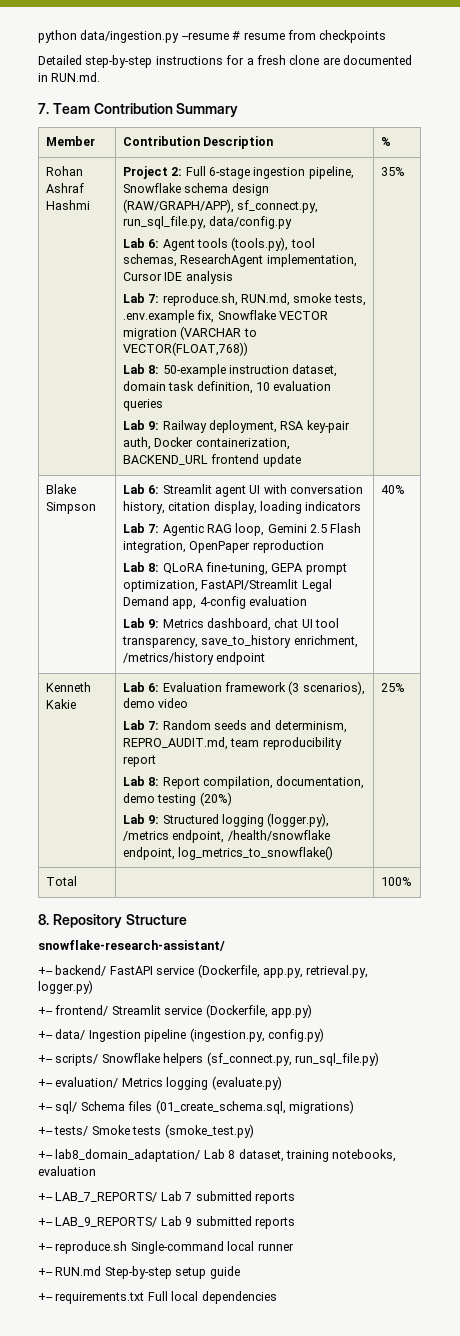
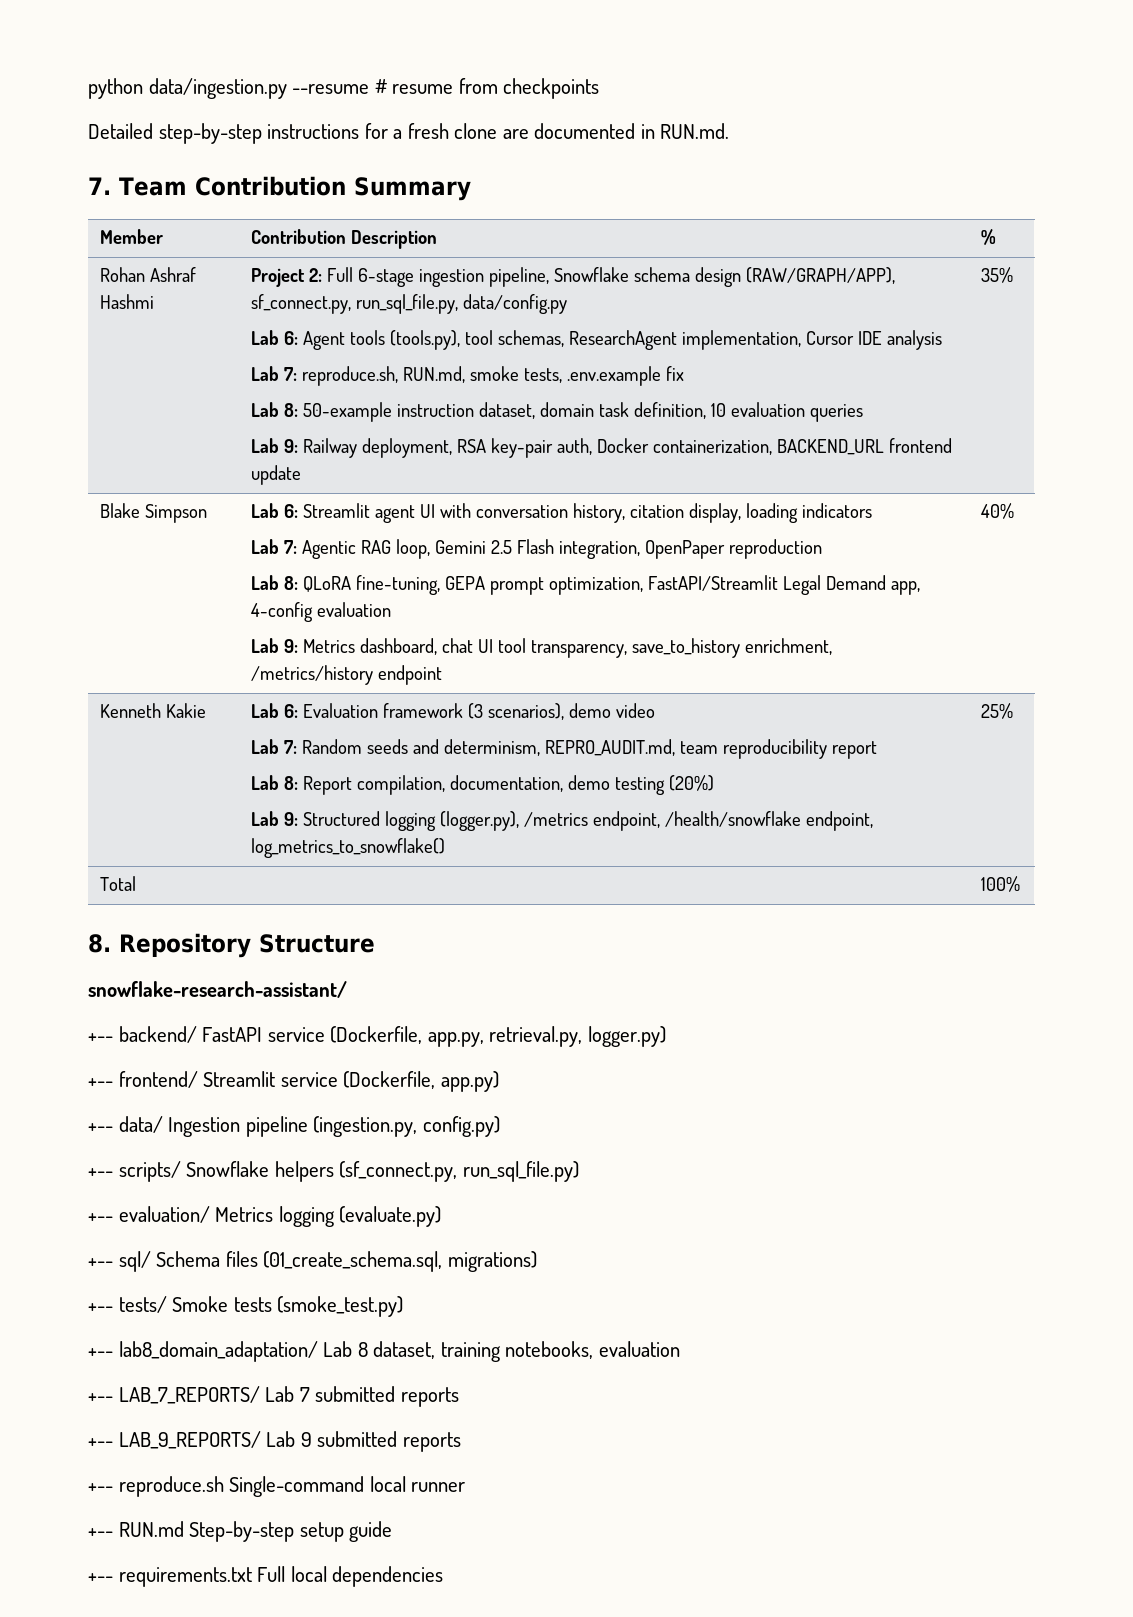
- Lab 7: reproduce.sh, RUN.md, smoke tests, .env.example fix, Snowflake VECTOR migration (VARCHAR to VECTOR(FLOAT,768))
+ Lab 7: reproduce.sh, RUN.md, smoke tests, .env.example fix

